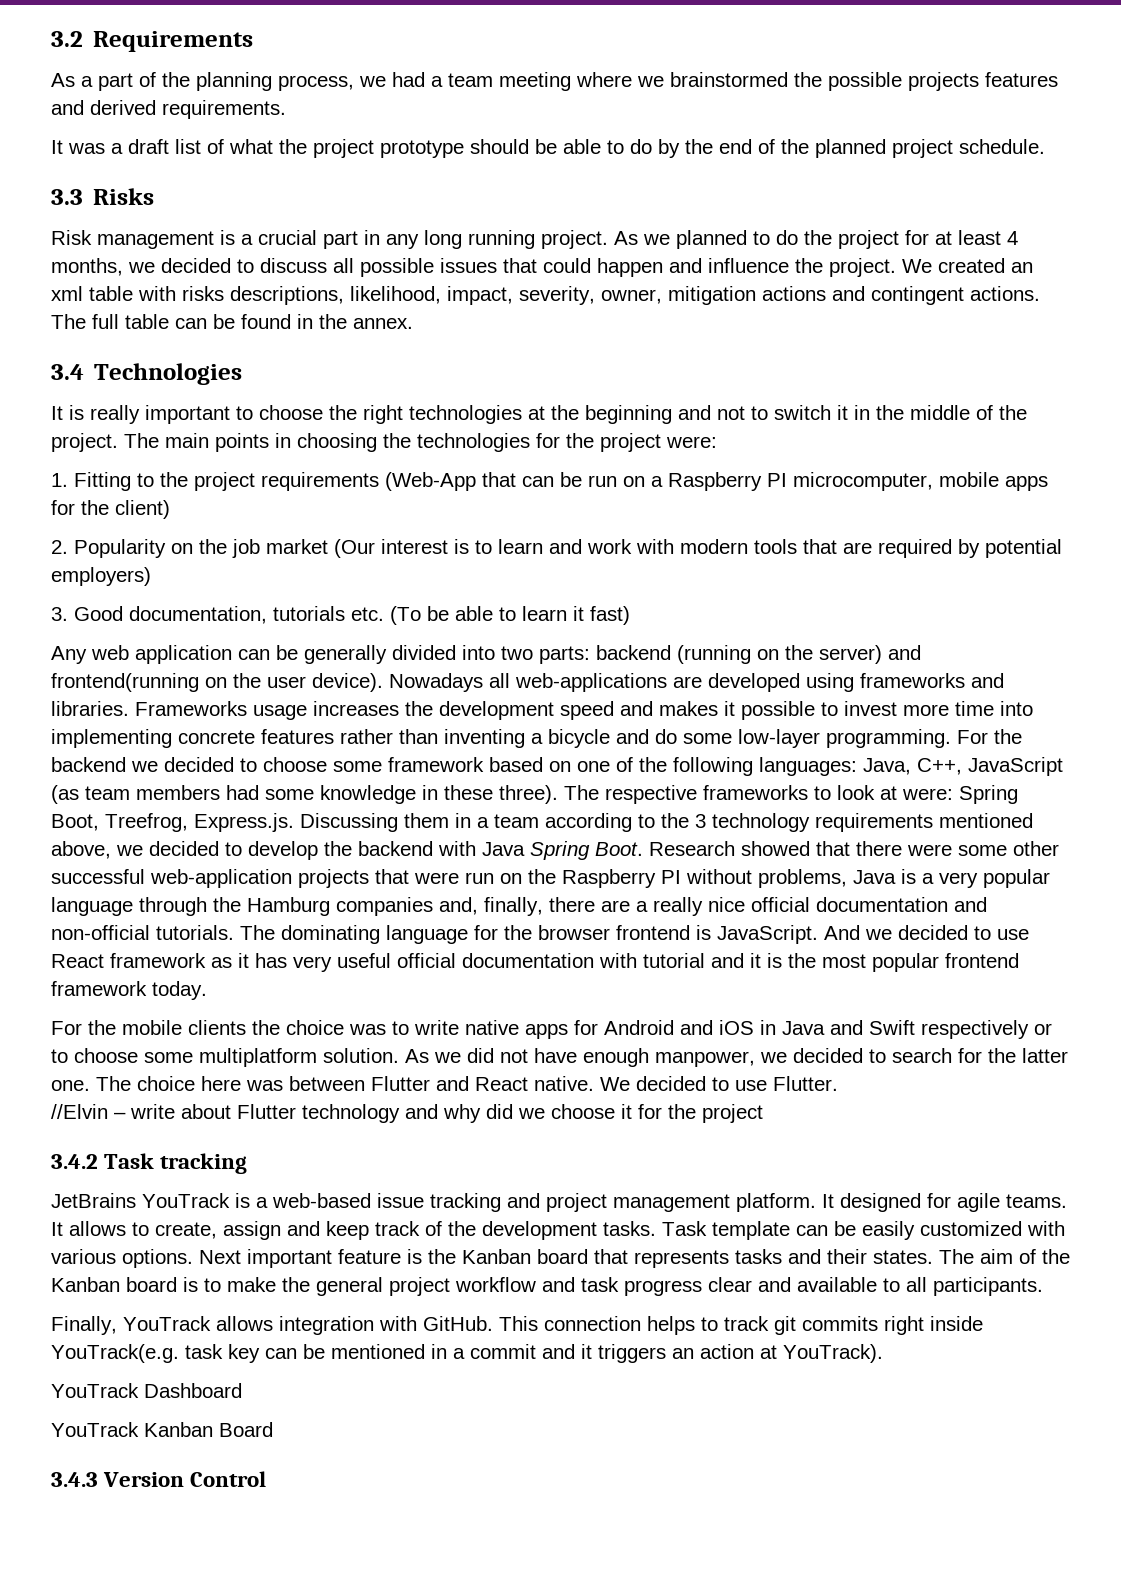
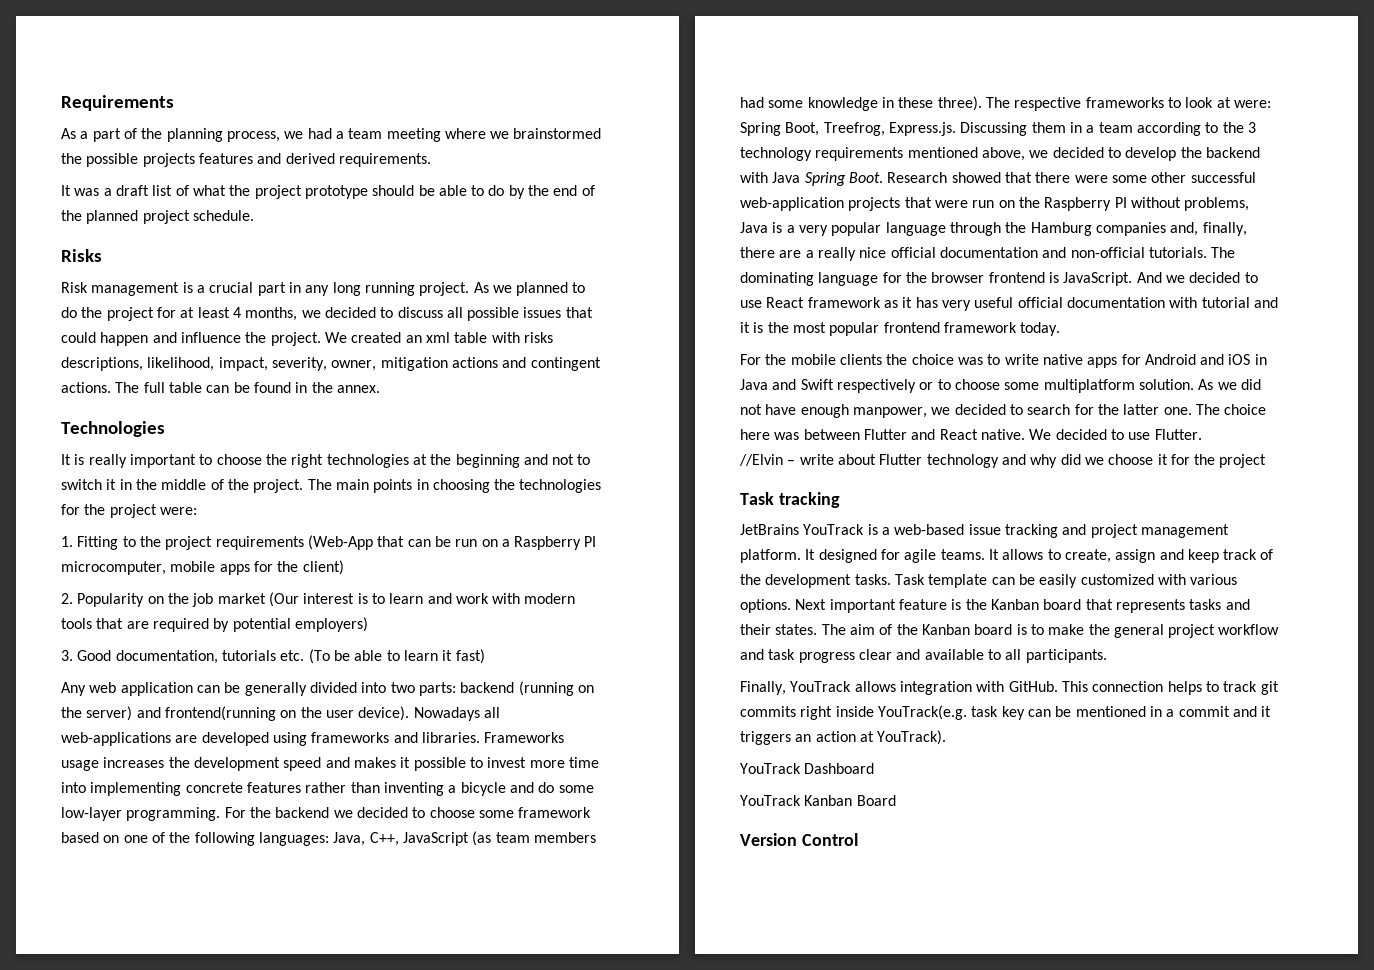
- 3.2 Requirements
+ Requirements
- 3.3 Risks
+ Risks
- 3.4 Technologies
+ Technologies
- 3.4.2 Task tracking
+ Task tracking
- 3.4.3 Version Control
+ Version Control

